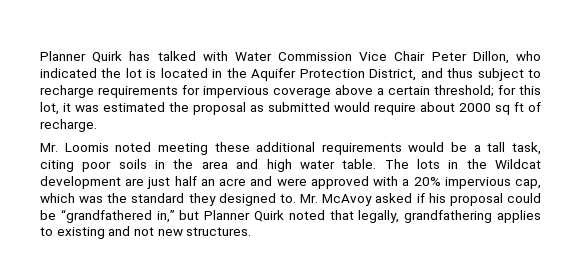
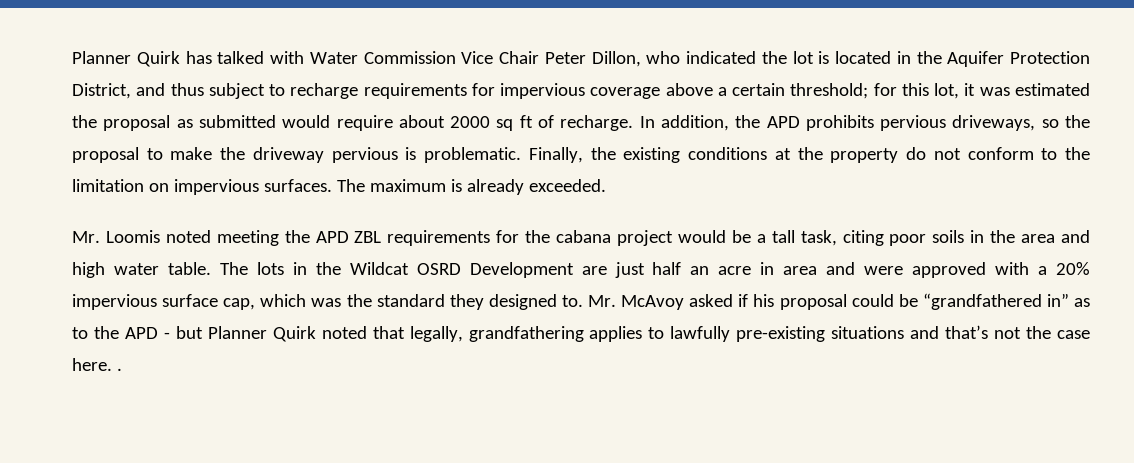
- for this lot, it was estimated the proposal as submitted would require about 2000 sq ft of recharge.
- Mr. Loomis noted meeting these additional requirements would be a tall task, citing poor soils in the area and high water table.
+ for this lot, it was estimated the proposal as submitted would require about 2000 sq ft of recharge. In addition, the APD prohibits pervious driveways, so the proposal to make the driveway pervious is problematic. Finally, the existing conditions at the property do not conform to the limitation on impervious surfaces. The maximum is already exceeded.
+ Mr. Loomis noted meeting the APD ZBL requirements for the cabana project would be a tall task, citing poor soils in the area and high water table.
- The lots in the Wildcat development are just half an acre and were approved with a 20% impervious cap, which was the standard they designed to.
+ The lots in the Wildcat OSRD Development are just half an acre in area and were approved with a 20% impervious surface cap, which was the standard they designed to.
- Mr. McAvoy asked if his proposal could be “grandfathered in,” but Planner Quirk noted that legally, grandfathering applies to existing and not new structures.
+ Mr. McAvoy asked if his proposal could be “grandfathered in” as to the APD - but Planner Quirk noted that legally, grandfathering applies to lawfully pre-existing situations and that’s not the case here. .

